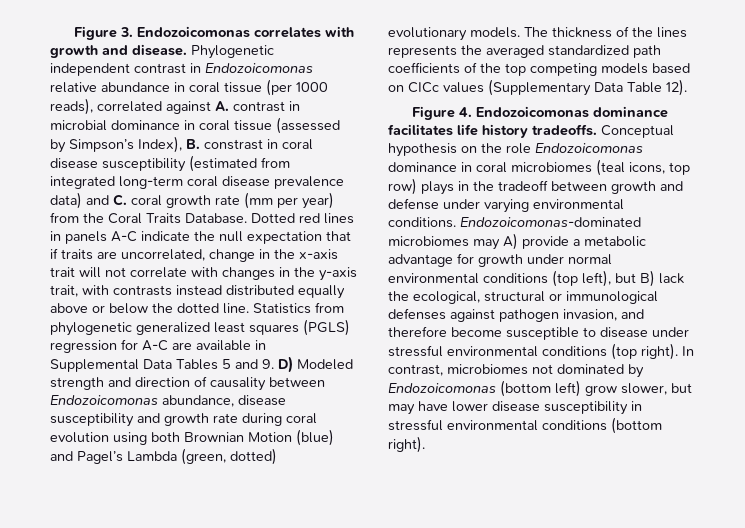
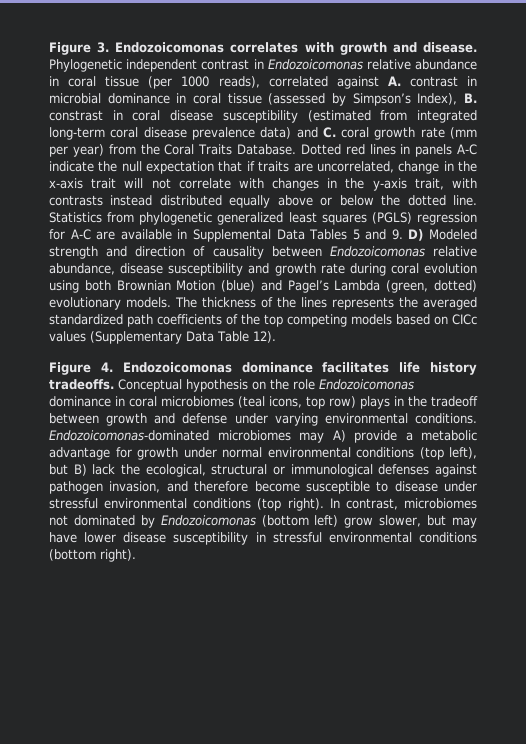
- Statistics from phylogenetic generalized least squares (PGLS) regression for A-C are available in Supplemental Data Tables 5 and 9. D) Modeled strength and direction of causality between Endozoicomonas abundance, disease susceptibility and growth rate during coral evolution using both Brownian Motion (blue) and Pagel’s Lambda (green, dotted) evolutionary models.
+ Statistics from phylogenetic generalized least squares (PGLS) regression for A-C are available in Supplemental Data Tables 5 and 9. D) Modeled strength and direction of causality between Endozoicomonas relative abundance, disease susceptibility and growth rate during coral evolution using both Brownian Motion (blue) and Pagel’s Lambda (green, dotted) evolutionary models.

